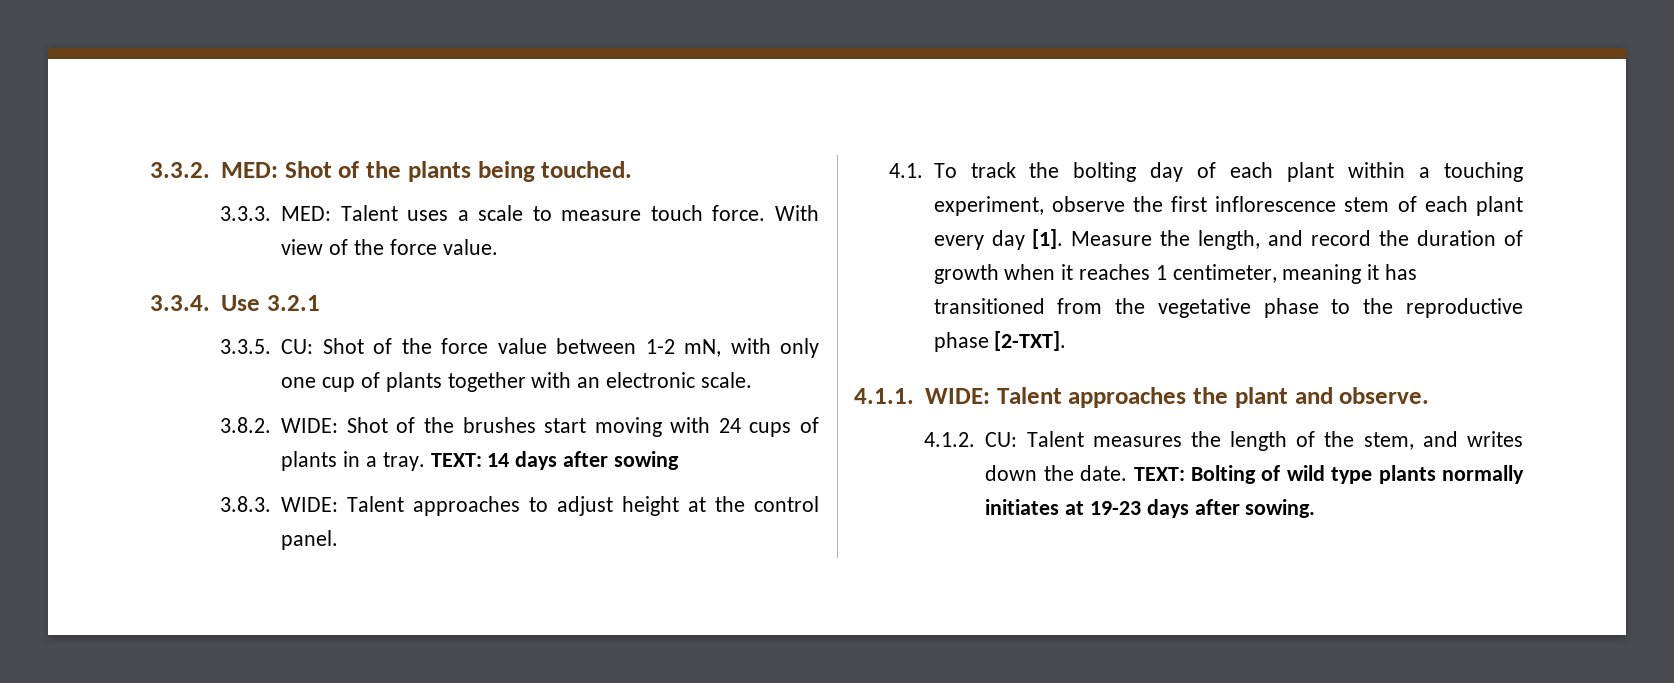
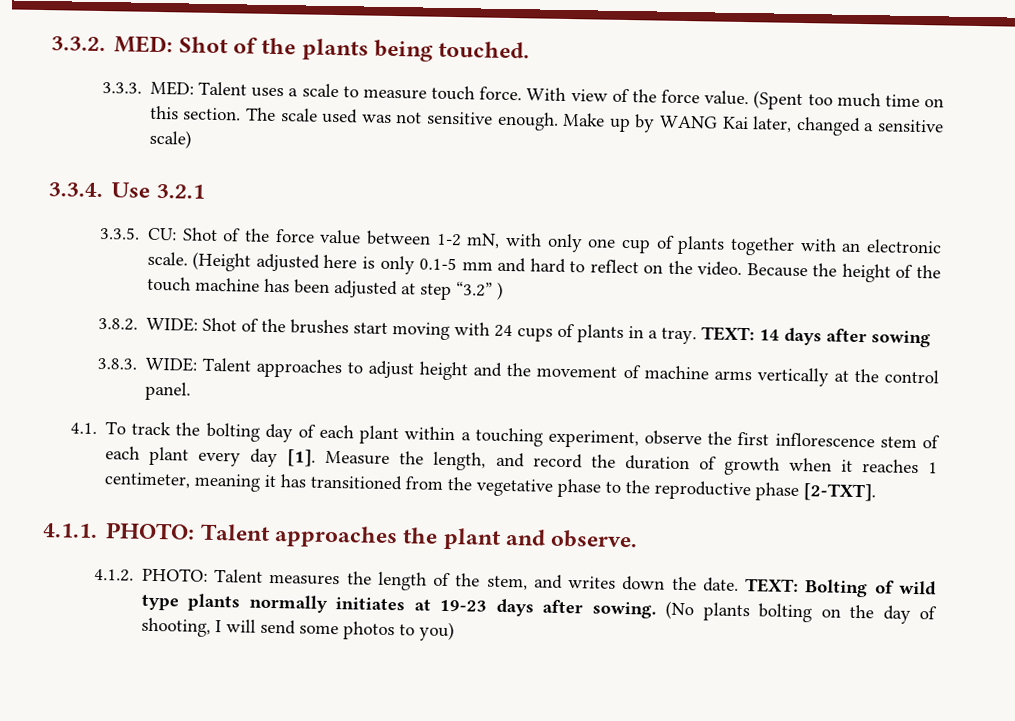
+ (Spent too much time on this section. The scale used was not sensitive enough. Make up by WANG Kai later, changed a sensitive scale)
+ (Height adjusted here is only 0.1-5 mm and hard to reflect on the video. Because the height of the touch machine has been adjusted at step “3.2” )
- 3.8.3. WIDE: Talent approaches to adjust height at the control panel.
+ 3.8.3. WIDE: Talent approaches to adjust height and the movement of machine arms vertically at the control panel.
- 4.1.1. WIDE: Talent approaches the plant and observe.
+ 4.1.1. PHOTO: Talent approaches the plant and observe.
- 4.1.2. CU: Talent measures the length of the stem, and writes down the date.
+ 4.1.2. PHOTO: Talent measures the length of the stem, and writes down the date.
+ (No plants bolting on the day of shooting, I will send some photos to you)

